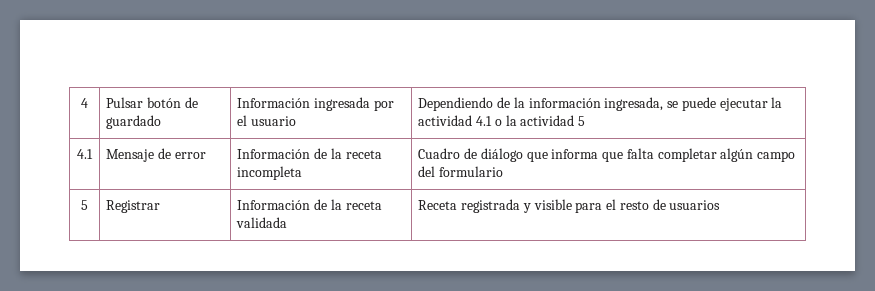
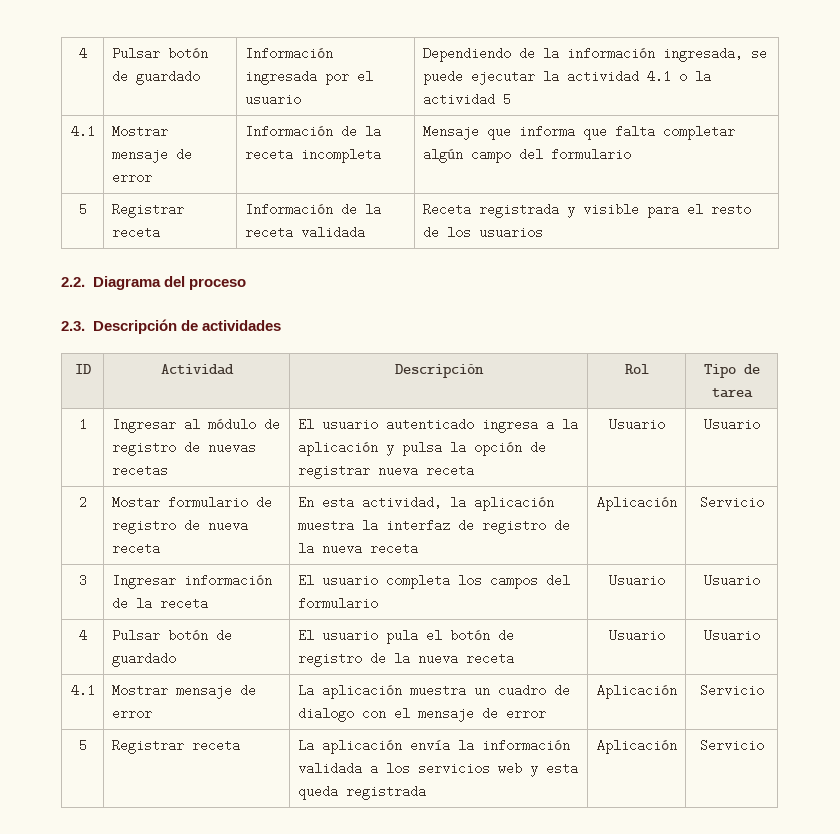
- 4.1 | Mensaje de error | Información de la receta incompleta | Cuadro de diálogo que informa que falta completar algún campo del formulario
+ 4.1 | Mostrar mensaje de error | Información de la receta incompleta | Mensaje que informa que falta completar algún campo del formulario
- 5 | Registrar | Información de la receta validada | Receta registrada y visible para el resto de usuarios
+ 5 | Registrar receta | Información de la receta validada | Receta registrada y visible para el resto de los usuarios
+ 2.2. Diagrama del proceso
+ 2.3. Descripción de actividades
+ ID | Actividad | Descripción | Rol | Tipo de tarea
+ 1 | Ingresar al módulo de registro de nuevas recetas | El usuario autenticado ingresa a la aplicación y pulsa la opción de registrar nueva receta | Usuario | Usuario
+ 2 | Mostar formulario de registro de nueva receta | En esta actividad, la aplicación muestra la interfaz de registro de la nueva receta | Aplicación | Servicio
+ 3 | Ingresar información de la receta | El usuario completa los campos del formulario | Usuario | Usuario
+ 4 | Pulsar botón de guardado | El usuario pula el botón de registro de la nueva receta | Usuario | Usuario
+ 4.1 | Mostrar mensaje de error | La aplicación muestra un cuadro de dialogo con el mensaje de error | Aplicación | Servicio
+ 5 | Registrar receta | La aplicación envía la información validada a los servicios web y esta queda registrada | Aplicación | Servicio

